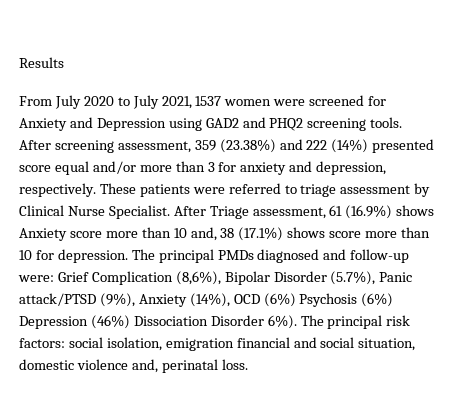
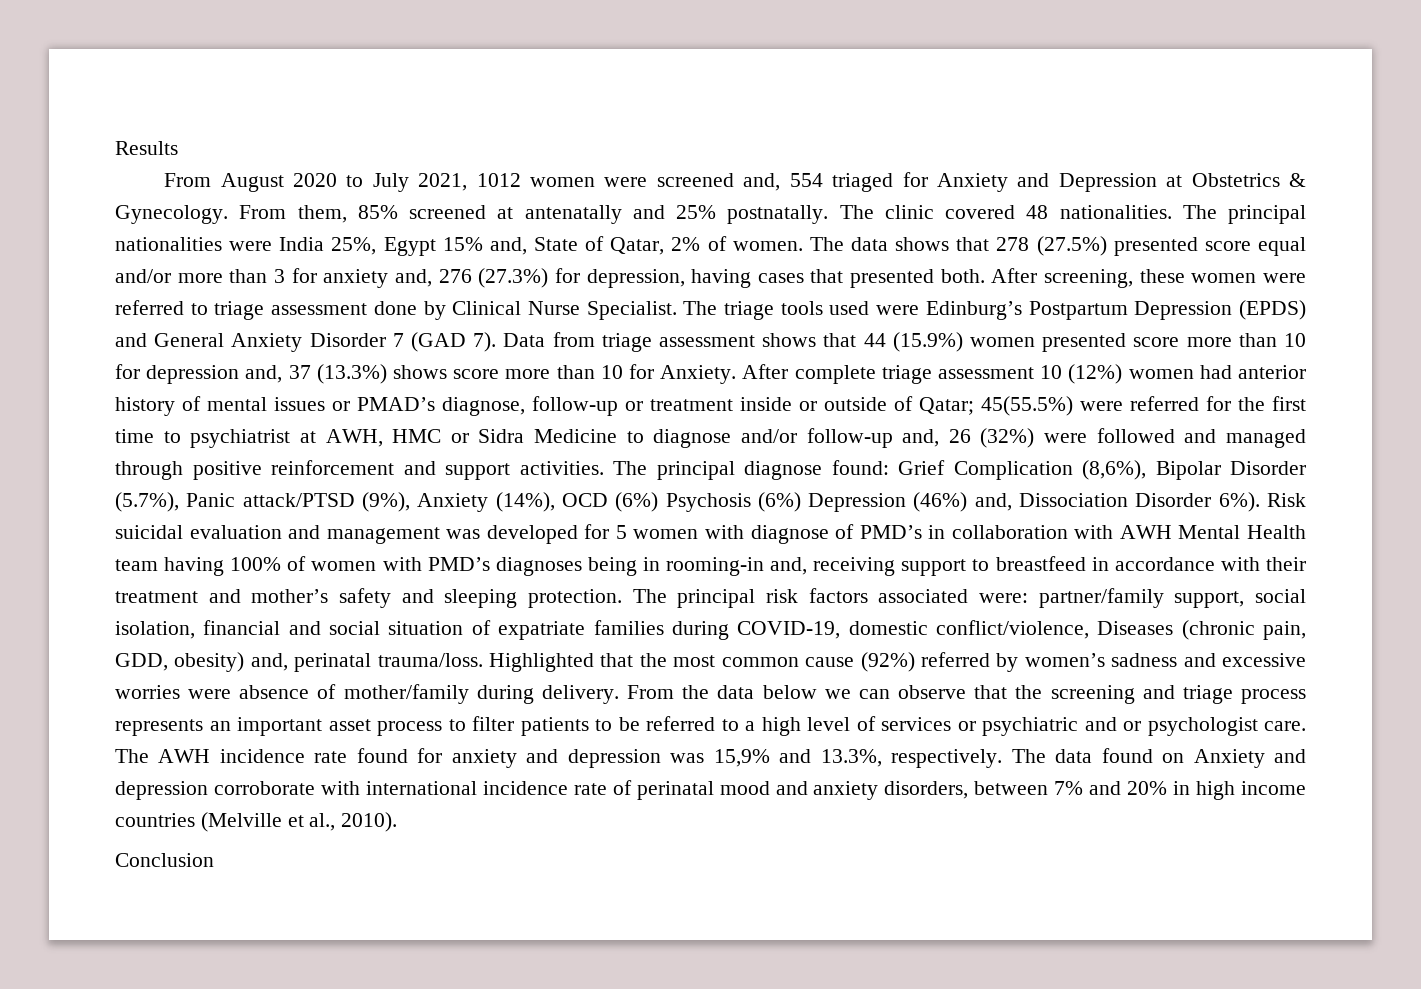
- From July 2020 to July 2021, 1537 women were screened for Anxiety and Depression using GAD2 and PHQ2 screening tools. After screening assessment, 359 (23.38%) and 222 (14%) presented score equal and/or more than 3 for anxiety and depression, respectively. These patients were referred to triage assessment by Clinical Nurse Specialist.
+ From August 2020 to July 2021, 1012 women were screened and, 554 triaged for Anxiety and Depression at Obstetrics & Gynecology. From them, 85% screened at antenatally and 25% postnatally. The clinic covered 48 nationalities. The principal nationalities were India 25%, Egypt 15% and, State of Qatar, 2% of women. The data shows that 278 (27.5%) presented score equal and/or more than 3 for anxiety and, 276 (27.3%) for depression, having cases that presented both. After screening, these women were referred to triage assessment done by Clinical Nurse Specialist.
- After Triage assessment, 61 (16.9%) shows Anxiety score more than 10 and, 38 (17.1%) shows score more than 10 for depression. The principal PMDs diagnosed and follow-up were: Grief Complication (8,6%), Bipolar Disorder (5.7%), Panic attack/PTSD (9%), Anxiety (14%), OCD (6%) Psychosis (6%) Depression (46%) Dissociation Disorder 6%).
+ The triage tools used were Edinburg’s Postpartum Depression (EPDS) and General Anxiety Disorder 7 (GAD 7). Data from triage assessment shows that 44 (15.9%) women presented score more than 10 for depression and, 37 (13.3%) shows score more than 10 for Anxiety. After complete triage assessment 10 (12%) women had anterior history of mental issues or PMAD’s diagnose, follow-up or treatment inside or outside of Qatar; 45(55.5%) were referred for the first time to psychiatrist at AWH, HMC or Sidra Medicine to diagnose and/or follow-up and, 26 (32%) were followed and managed through positive reinforcement and support activities. The principal diagnose found: Grief Complication (8,6%), Bipolar Disorder (5.7%), Panic attack/PTSD (9%), Anxiety (14%), OCD (6%) Psychosis (6%) Depression (46%) and, Dissociation Disorder 6%).
- The principal risk factors: social isolation, emigration financial and social situation, domestic violence and, perinatal loss.
+ Risk suicidal evaluation and management was developed for 5 women with diagnose of PMD’s in collaboration with AWH Mental Health team having 100% of women with PMD’s diagnoses being in rooming-in and, receiving support to breastfeed in accordance with their treatment and mother’s safety and sleeping protection. The principal risk factors associated were: partner/family support, social isolation, financial and social situation of expatriate families during COVID-19, domestic conflict/violence, Diseases (chronic pain, GDD, obesity) and, perinatal trauma/loss. Highlighted that the most common cause (92%) referred by women’s sadness and excessive worries were absence of mother/family during delivery. From the data below we can observe that the screening and triage process represents an important asset process to filter patients to be referred to a high level of services or psychiatric and or psychologist care. The AWH incidence rate found for anxiety and depression was 15,9% and 13.3%, respectively. The data found on Anxiety and depression corroborate with international incidence rate of perinatal mood and anxiety disorders, between 7% and 20% in high income countries (Melville et al., 2010).
+ Conclusion

